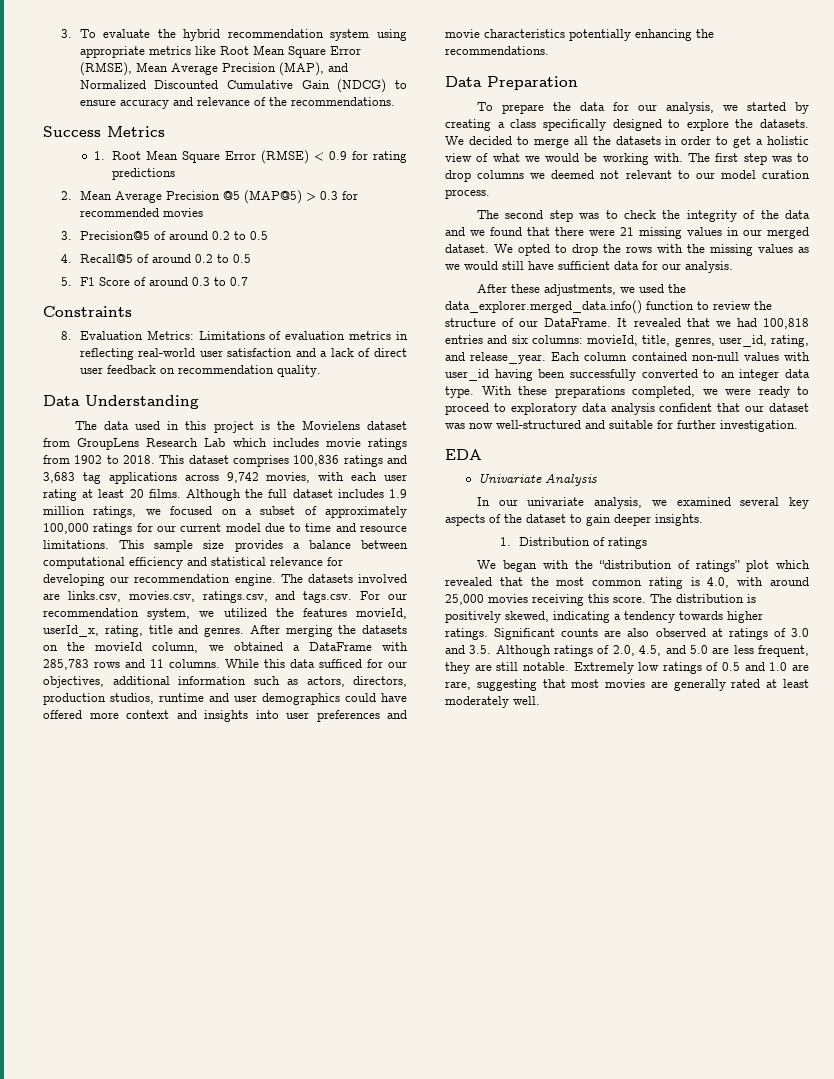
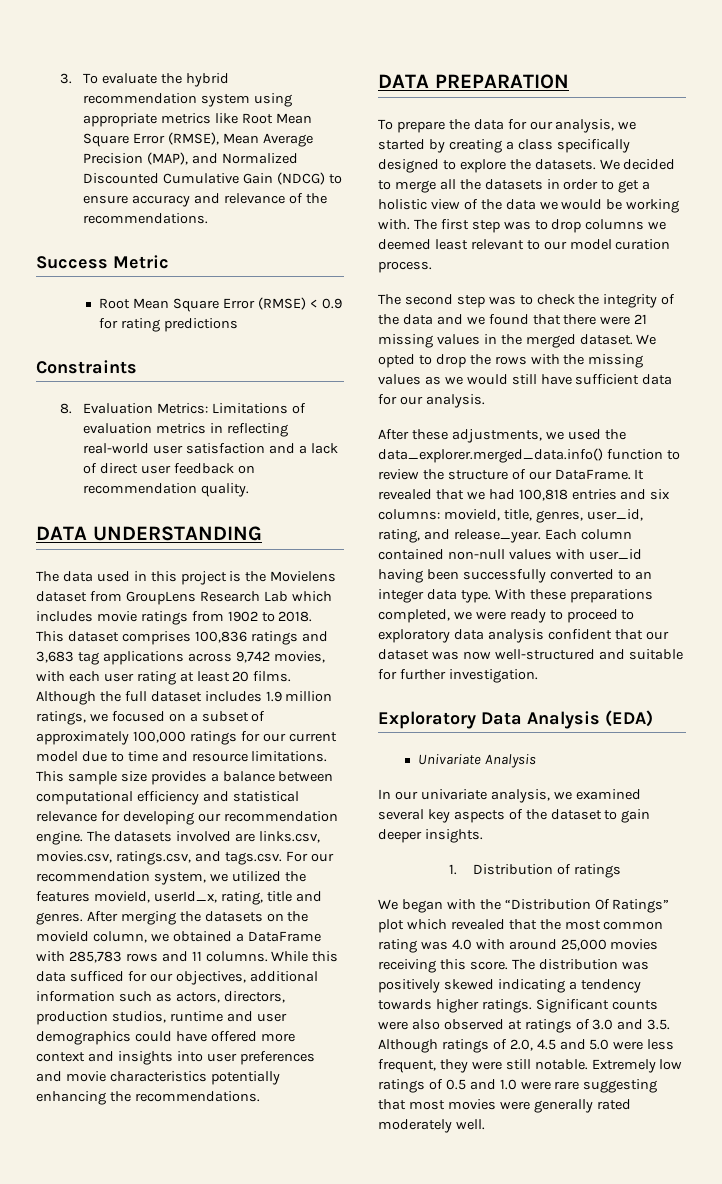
- Success Metrics
- 1. Root Mean Square Error (RMSE) < 0.9 for rating predictions
+ Success Metric
+ Root Mean Square Error (RMSE) < 0.9 for rating predictions
- 2. Mean Average Precision @5 (MAP@5) > 0.3 for recommended movies
- 3. Precision@5 of around 0.2 to 0.5
- 4. Recall@5 of around 0.2 to 0.5
- 5. F1 Score of around 0.3 to 0.7
- Data Understanding
+ DATA UNDERSTANDING
- Data Preparation
+ DATA PREPARATION
- We decided to merge all the datasets in order to get a holistic view of what we would be working with.
+ We decided to merge all the datasets in order to get a holistic view of the data we would be working with.
- The first step was to drop columns we deemed not relevant to our model curation process.
+ The first step was to drop columns we deemed least relevant to our model curation process.
- The second step was to check the integrity of the data and we found that there were 21 missing values in our merged dataset.
+ The second step was to check the integrity of the data and we found that there were 21 missing values in the merged dataset.
- EDA
+ Exploratory Data Analysis (EDA)
- We began with the “distribution of ratings” plot which revealed that the most common rating is 4.0, with around 25,000 movies receiving this score.
+ We began with the “Distribution Of Ratings” plot which revealed that the most common rating was 4.0 with around 25,000 movies receiving this score.
- The distribution is positively skewed, indicating a tendency towards higher ratings.
+ The distribution was positively skewed indicating a tendency towards higher ratings.
- Significant counts are also observed at ratings of 3.0 and 3.5. Although ratings of 2.0, 4.5, and 5.0 are less frequent, they are still notable.
+ Significant counts were also observed at ratings of 3.0 and 3.5. Although ratings of 2.0, 4.5 and 5.0 were less frequent, they were still notable.
- Extremely low ratings of 0.5 and 1.0 are rare, suggesting that most movies are generally rated at least moderately well.
+ Extremely low ratings of 0.5 and 1.0 were rare suggesting that most movies were generally rated moderately well.

